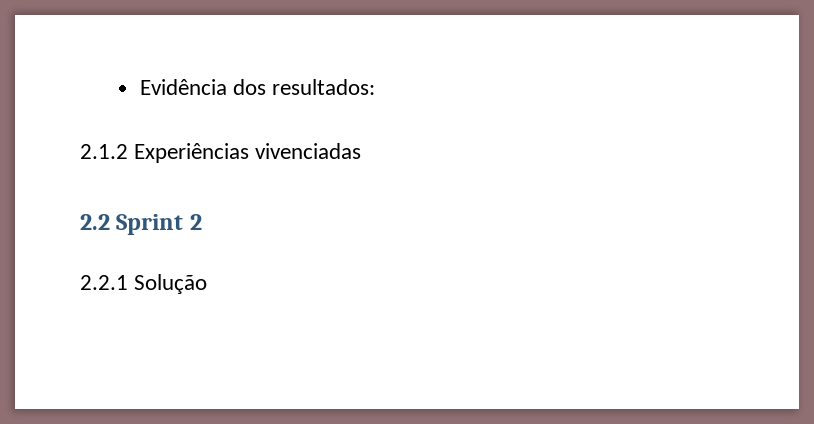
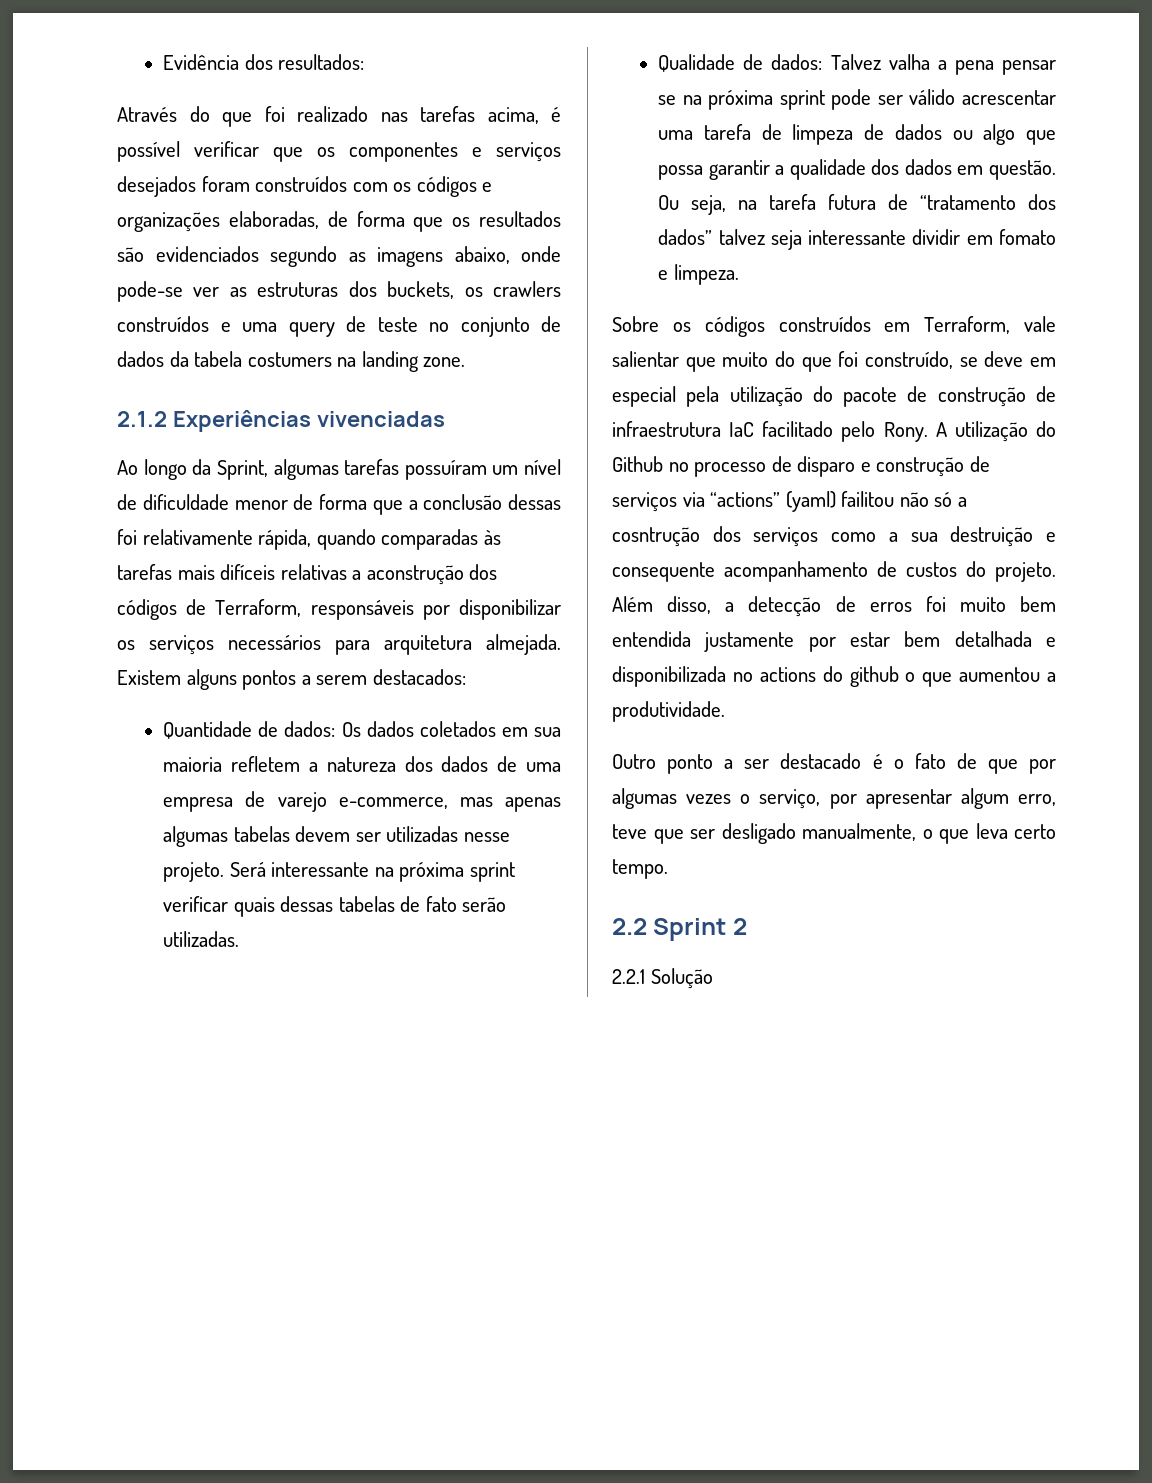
+ Através do que foi realizado nas tarefas acima, é possível verificar que os componentes e serviços desejados foram construídos com os códigos e organizações elaboradas, de forma que os resultados são evidenciados segundo as imagens abaixo, onde pode-se ver as estruturas dos buckets, os crawlers construídos e uma query de teste no conjunto de dados da tabela costumers na landing zone.
  2.1.2 Experiências vivenciadas
+ Ao longo da Sprint, algumas tarefas possuíram um nível de dificuldade menor de forma que a conclusão dessas foi relativamente rápida, quando comparadas às tarefas mais difíceis relativas a aconstrução dos códigos de Terraform, responsáveis por disponibilizar os serviços necessários para arquitetura almejada. Existem alguns pontos a serem destacados:
+ Quantidade de dados: Os dados coletados em sua maioria refletem a natureza dos dados de uma empresa de varejo e-commerce, mas apenas algumas tabelas devem ser utilizadas nesse projeto. Será interessante na próxima sprint verificar quais dessas tabelas de fato serão utilizadas.
+ Qualidade de dados: Talvez valha a pena pensar se na próxima sprint pode ser válido acrescentar uma tarefa de limpeza de dados ou algo que possa garantir a qualidade dos dados em questão. Ou seja, na tarefa futura de “tratamento dos dados” talvez seja interessante dividir em fomato e limpeza.
+ Sobre os códigos construídos em Terraform, vale salientar que muito do que foi construído, se deve em especial pela utilização do pacote de construção de infraestrutura IaC facilitado pelo Rony. A utilização do Github no processo de disparo e construção de serviços via “actions” (yaml) failitou não só a cosntrução dos serviços como a sua destruição e consequente acompanhamento de custos do projeto. Além disso, a detecção de erros foi muito bem entendida justamente por estar bem detalhada e disponibilizada no actions do github o que aumentou a produtividade.
+ Outro ponto a ser destacado é o fato de que por algumas vezes o serviço, por apresentar algum erro, teve que ser desligado manualmente, o que leva certo tempo.

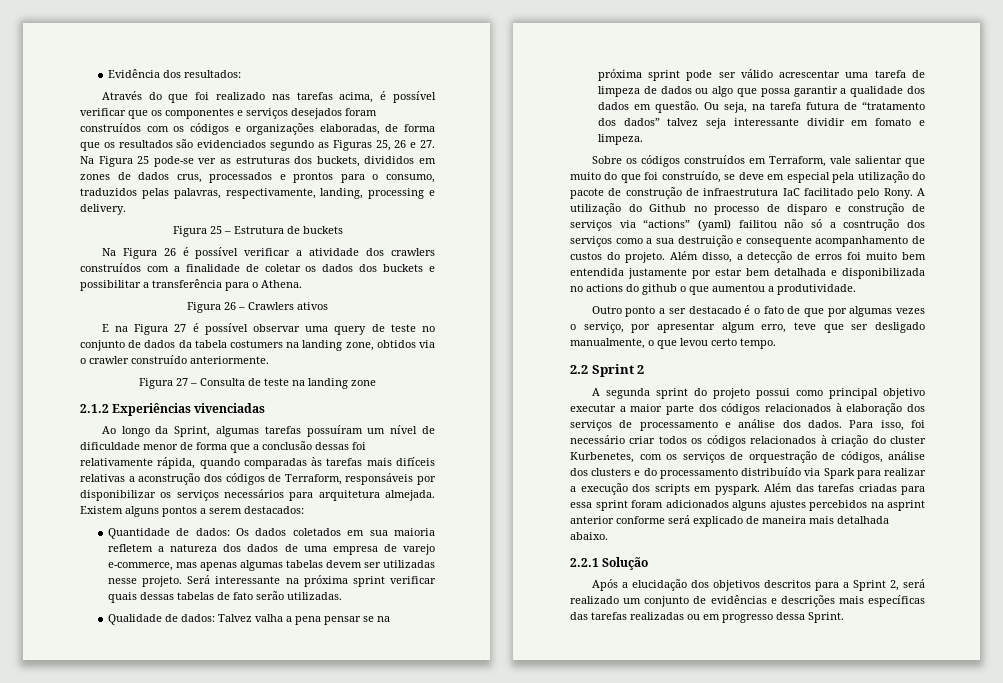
- Através do que foi realizado nas tarefas acima, é possível verificar que os componentes e serviços desejados foram construídos com os códigos e organizações elaboradas, de forma que os resultados são evidenciados segundo as imagens abaixo, onde pode-se ver as estruturas dos buckets, os crawlers construídos e uma query de teste no conjunto de dados da tabela costumers na landing zone.
+ Através do que foi realizado nas tarefas acima, é possível verificar que os componentes e serviços desejados foram construídos com os códigos e organizações elaboradas, de forma que os resultados são evidenciados segundo as Figuras 25, 26 e 27. Na Figura 25 pode-se ver as estruturas dos buckets, divididos em zones de dados crus, processados e prontos para o consumo, traduzidos pelas palavras, respectivamente, landing, processing e delivery.
+ Figura 25 – Estrutura de buckets
+ Na Figura 26 é possível verificar a atividade dos crawlers construídos com a finalidade de coletar os dados dos buckets e possibilitar a transferência para o Athena.
+ Figura 26 – Crawlers ativos
+ E na Figura 27 é possível observar uma query de teste no conjunto de dados da tabela costumers na landing zone, obtidos via o crawler construído anteriormente.
+ Figura 27 – Consulta de teste na landing zone
- Outro ponto a ser destacado é o fato de que por algumas vezes o serviço, por apresentar algum erro, teve que ser desligado manualmente, o que leva certo tempo.
+ Outro ponto a ser destacado é o fato de que por algumas vezes o serviço, por apresentar algum erro, teve que ser desligado manualmente, o que levou certo tempo.
+ A segunda sprint do projeto possui como principal objetivo executar a maior parte dos códigos relacionados à elaboração dos serviços de processamento e análise dos dados. Para isso, foi necessário criar todos os códigos relacionados à criação do cluster Kurbenetes, com os serviços de orquestração de códigos, análise dos clusters e do processamento distribuído via Spark para realizar a execução dos scripts em pyspark. Além das tarefas criadas para essa sprint foram adicionados alguns ajustes percebidos na asprint anterior conforme será explicado de maneira mais detalhada abaixo.
  2.2.1 Solução
+ Após a elucidação dos objetivos descritos para a Sprint 2, será realizado um conjunto de evidências e descrições mais específicas das tarefas realizadas ou em progresso dessa Sprint.

